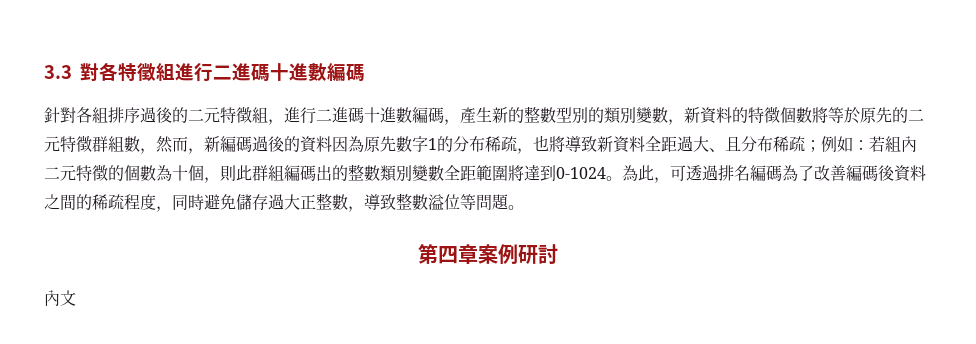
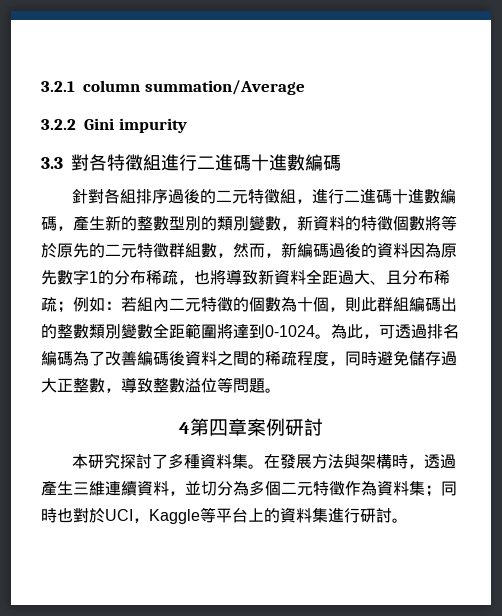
+ 3.2.1 column summation/Average
+ 3.2.2 Gini impurity
- 第四章案例研討
+ 4第四章案例研討
- 內文
+ 本研究探討了多種資料集。在發展方法與架構時，透過產生三維連續資料，並切分為多個二元特徵作為資料集；同時也對於UCI，Kaggle等平台上的資料集進行研討。

